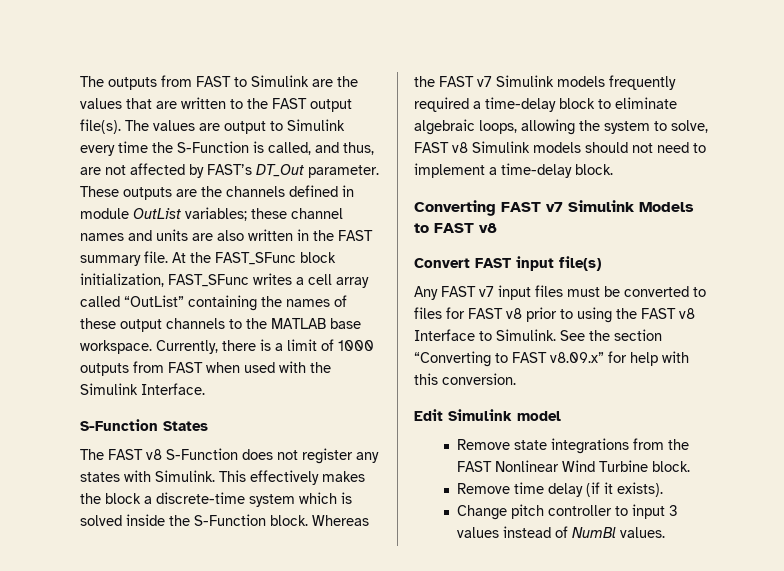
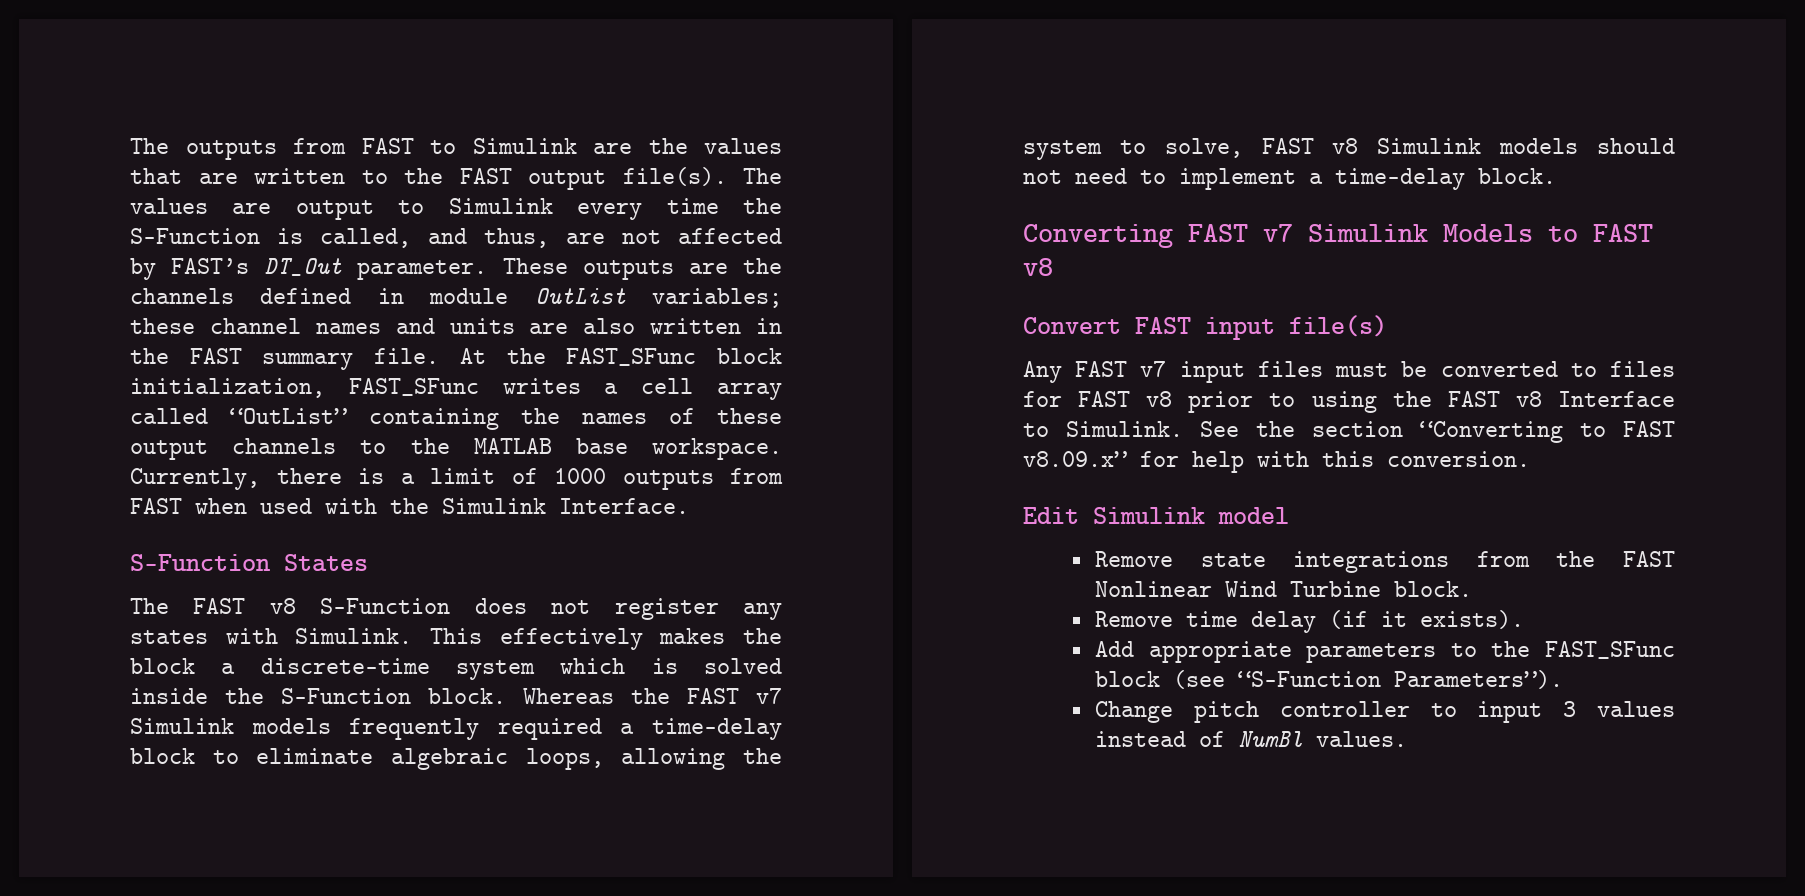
+ Add appropriate parameters to the FAST_SFunc block (see “S-Function Parameters”).

